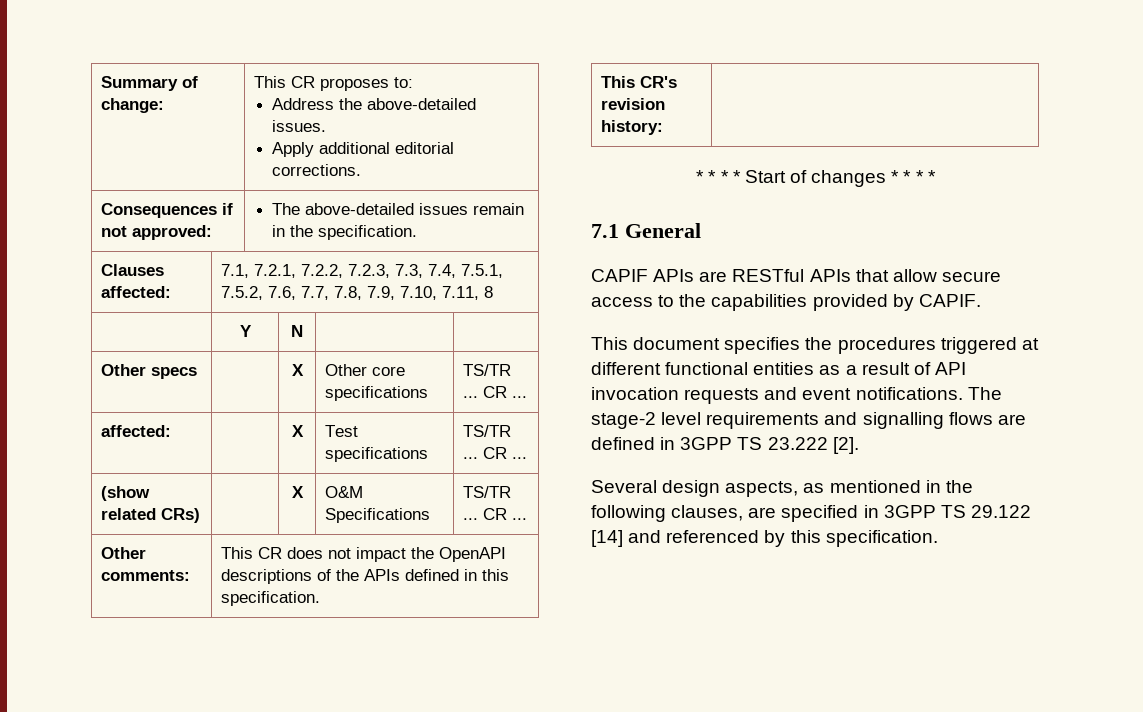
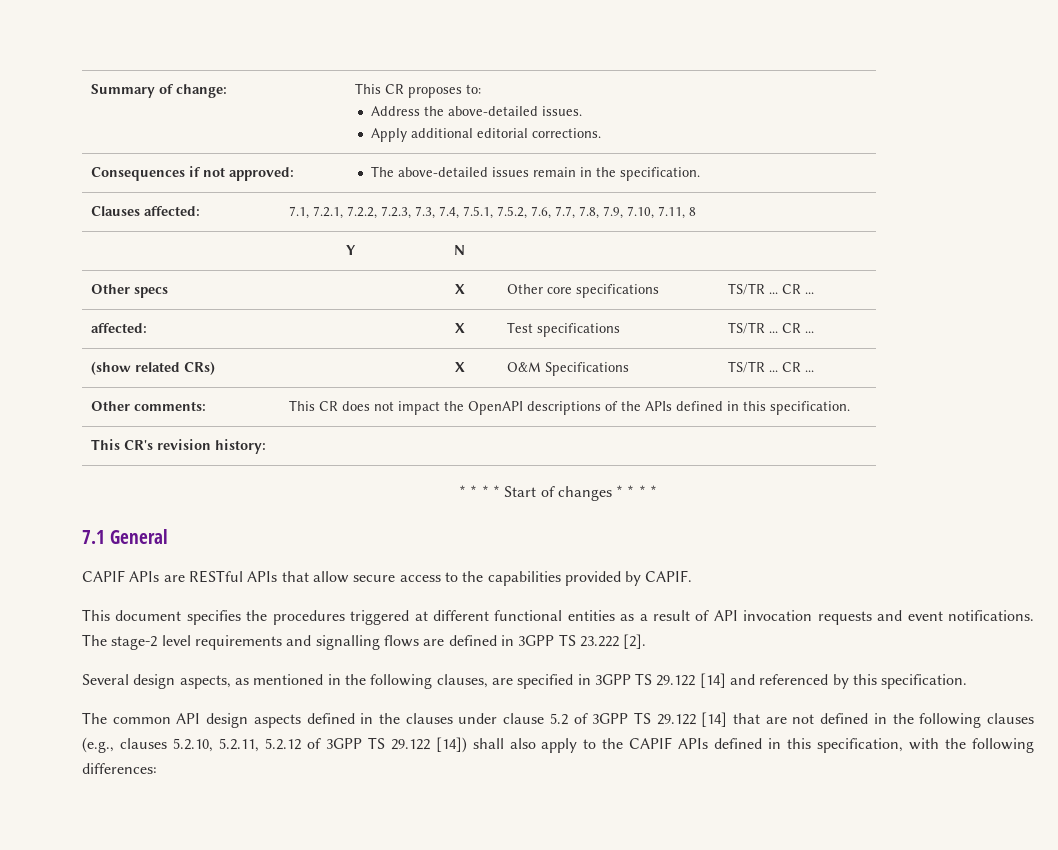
+ The common API design aspects defined in the clauses under clause 5.2 of 3GPP TS 29.122 [14] that are not defined in the following clauses (e.g., clauses 5.2.10, 5.2.11, 5.2.12 of 3GPP TS 29.122 [14]) shall also apply to the CAPIF APIs defined in this specification, with the following differences:

